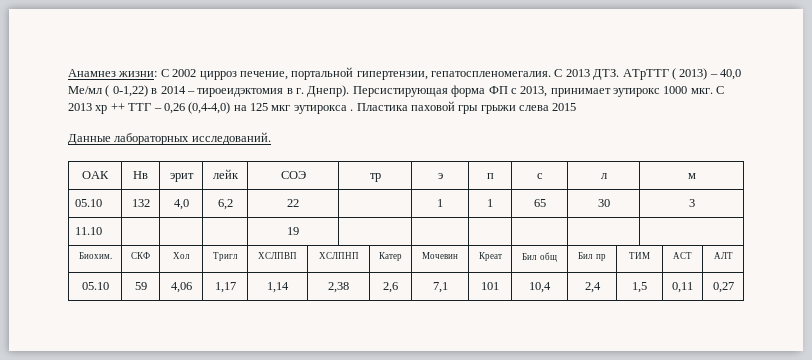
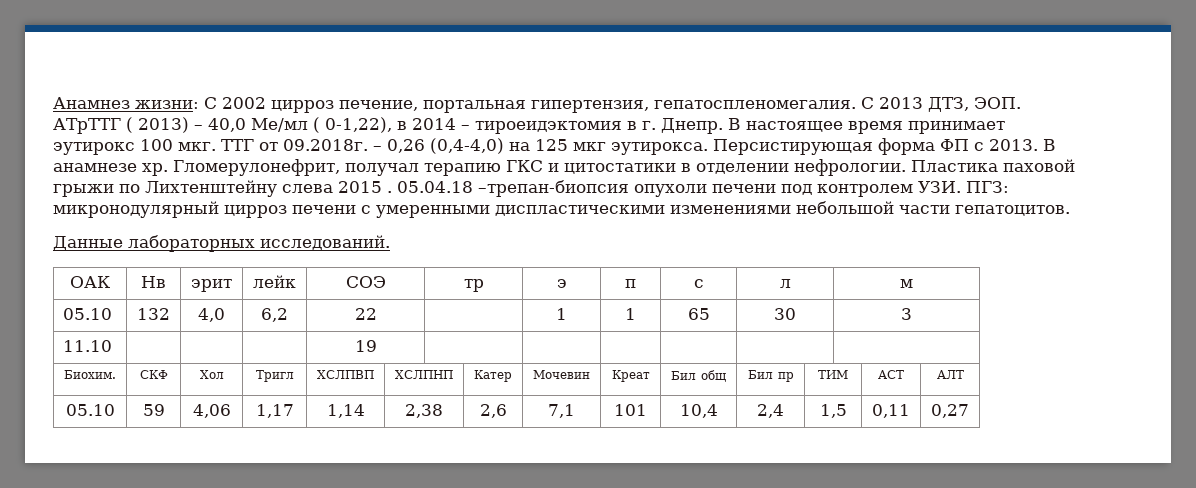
- Анамнез жизни: С 2002 цирроз печение, портальной гипертензии, гепатоспленомегалия.
+ Анамнез жизни: С 2002 цирроз печение, портальная гипертензия, гепатоспленомегалия.
- С 2013 ДТЗ. АТрТТГ ( 2013) – 40,0 Ме/мл ( 0-1,22) в 2014 – тироеидэктомия в г. Днепр). Персистирующая форма ФП с 2013, принимает эутирокс 1000 мкг. С 2013 хр ++ ТТГ – 0,26 (0,4-4,0) на 125 мкг эутирокса . Пластика паховой гры грыжи слева 2015
+ С 2013 ДТЗ, ЭОП. АТрТТГ ( 2013) – 40,0 Ме/мл ( 0-1,22), в 2014 – тироеидэктомия в г. Днепр. В настоящее время принимает эутирокс 100 мкг. ТТГ от 09.2018г. – 0,26 (0,4-4,0) на 125 мкг эутирокса. Персистирующая форма ФП с 2013. В анамнезе хр. Гломерулонефрит, получал терапию ГКС и цитостатики в отделении нефрологии. Пластика паховой грыжи по Лихтенштейну слева 2015 . 05.04.18 –трепан-биопсия опухоли печени под контролем УЗИ. ПГЗ: микронодулярный цирроз печени с умеренными диспластическими изменениями небольшой части гепатоцитов.

